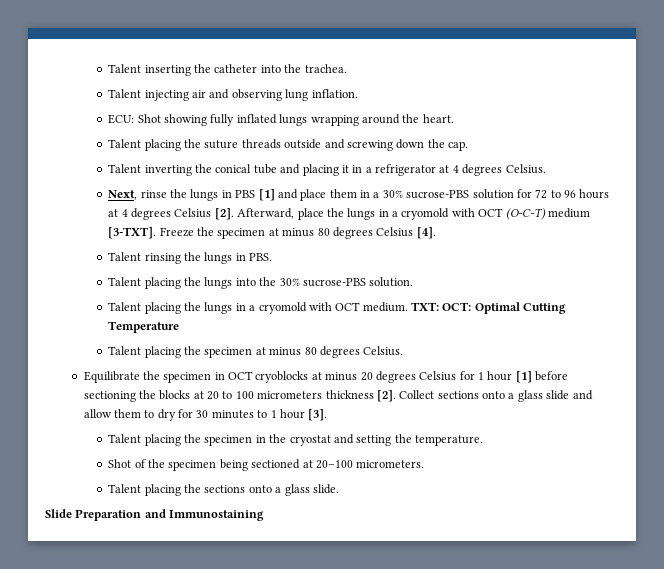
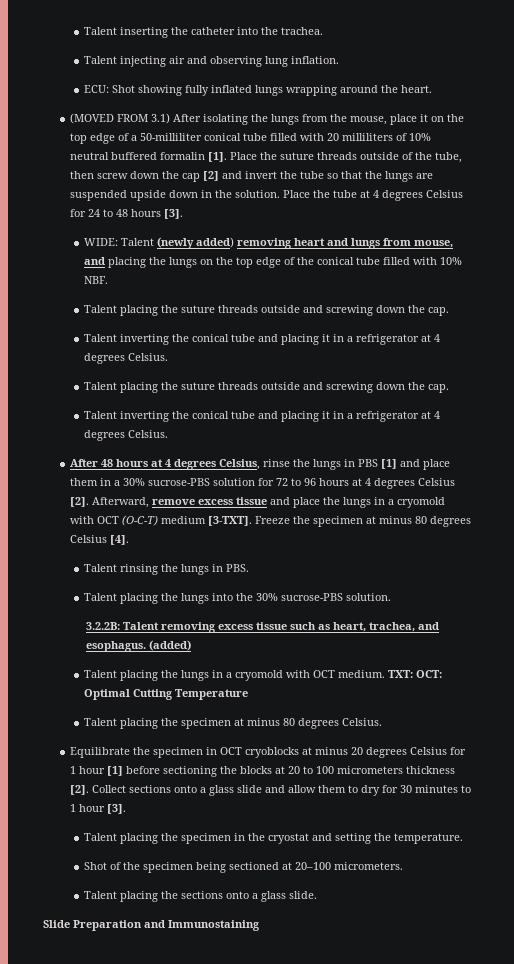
+ (MOVED FROM 3.1) After isolating the lungs from the mouse, place it on the top edge of a 50-milliliter conical tube filled with 20 milliliters of 10% neutral buffered formalin [1]. Place the suture threads outside of the tube, then screw down the cap [2] and invert the tube so that the lungs are suspended upside down in the solution. Place the tube at 4 degrees Celsius for 24 to 48 hours [3].
+ WIDE: Talent (newly added) removing heart and lungs from mouse, and placing the lungs on the top edge of the conical tube filled with 10% NBF.
  Talent placing the suture threads outside and screwing down the cap.
  Talent inverting the conical tube and placing it in a refrigerator at 4 degrees Celsius.
- Next, rinse the lungs in PBS [1] and place them in a 30% sucrose-PBS solution for 72 to 96 hours at 4 degrees Celsius [2].
+ Talent placing the suture threads outside and screwing down the cap.
+ Talent inverting the conical tube and placing it in a refrigerator at 4 degrees Celsius.
+ After 48 hours at 4 degrees Celsius, rinse the lungs in PBS [1] and place them in a 30% sucrose-PBS solution for 72 to 96 hours at 4 degrees Celsius [2].
- Afterward, place the lungs in a cryomold with OCT (O-C-T) medium [3-TXT].
+ Afterward, remove excess tissue and place the lungs in a cryomold with OCT (O-C-T) medium [3-TXT].
+ 3.2.2B: Talent removing excess tissue such as heart, trachea, and esophagus. (added)

